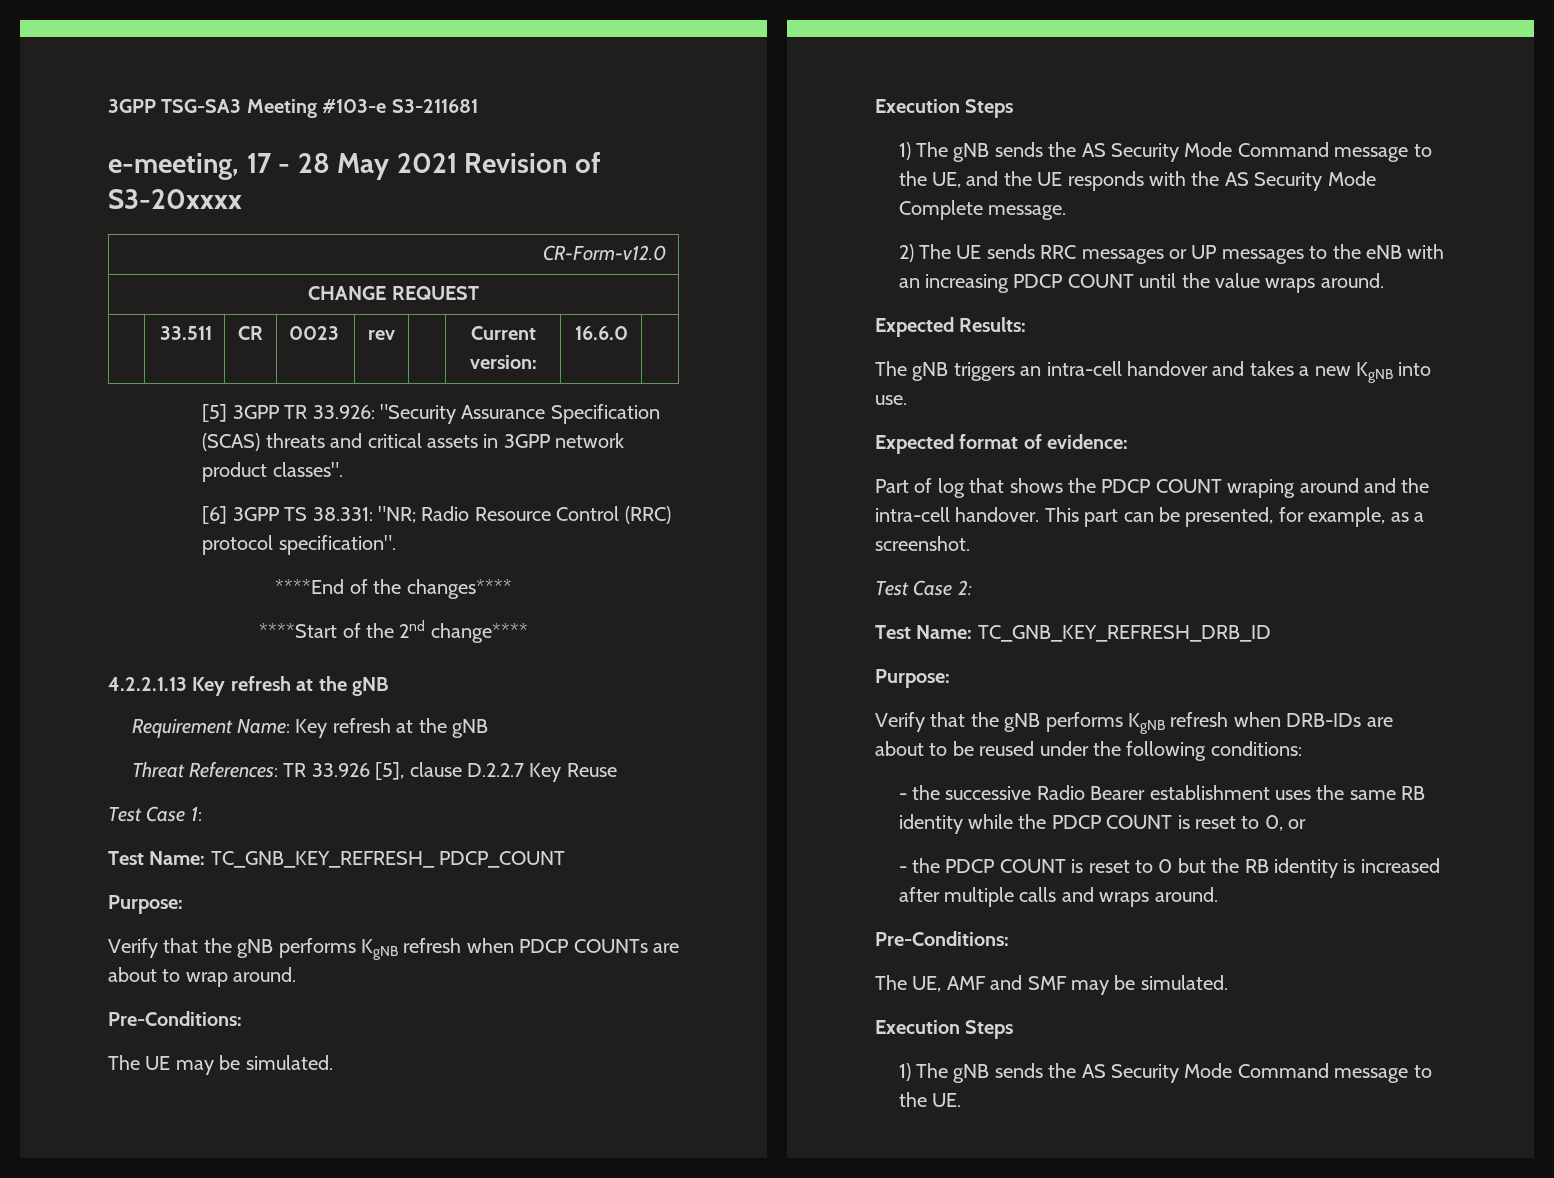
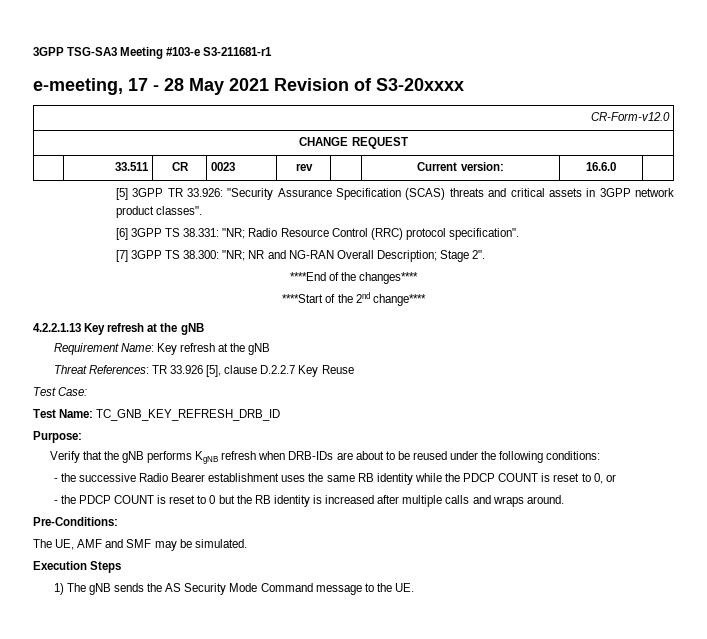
- 3GPP TSG-SA3 Meeting #103-e S3-211681
+ 3GPP TSG-SA3 Meeting #103-e S3-211681-r1
+ [7] 3GPP TS 38.300: "NR; NR and NG-RAN Overall Description; Stage 2".
- Test Case 1:
- Test Name: TC_GNB_KEY_REFRESH_ PDCP_COUNT
- Purpose:
- Verify that the gNB performs KgNB refresh when PDCP COUNTs are about to wrap around.
- Pre-Conditions:
- The UE may be simulated.
- Execution Steps
- 1) The gNB sends the AS Security Mode Command message to the UE, and the UE responds with the AS Security Mode Complete message.
- 2) The UE sends RRC messages or UP messages to the eNB with an increasing PDCP COUNT until the value wraps around.
- Expected Results:
- The gNB triggers an intra-cell handover and takes a new KgNB into use.
- Expected format of evidence:
- Part of log that shows the PDCP COUNT wraping around and the intra-cell handover. This part can be presented, for example, as a screenshot.
- Test Case 2:
+ Test Case:

